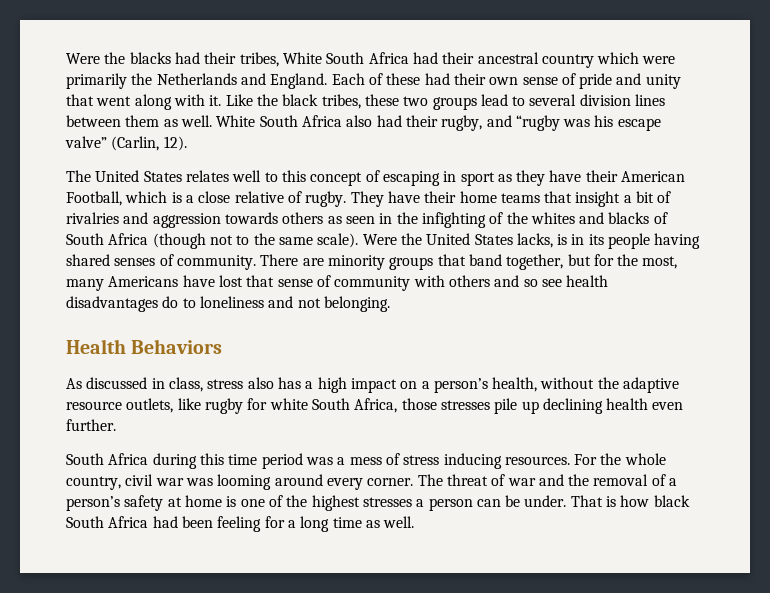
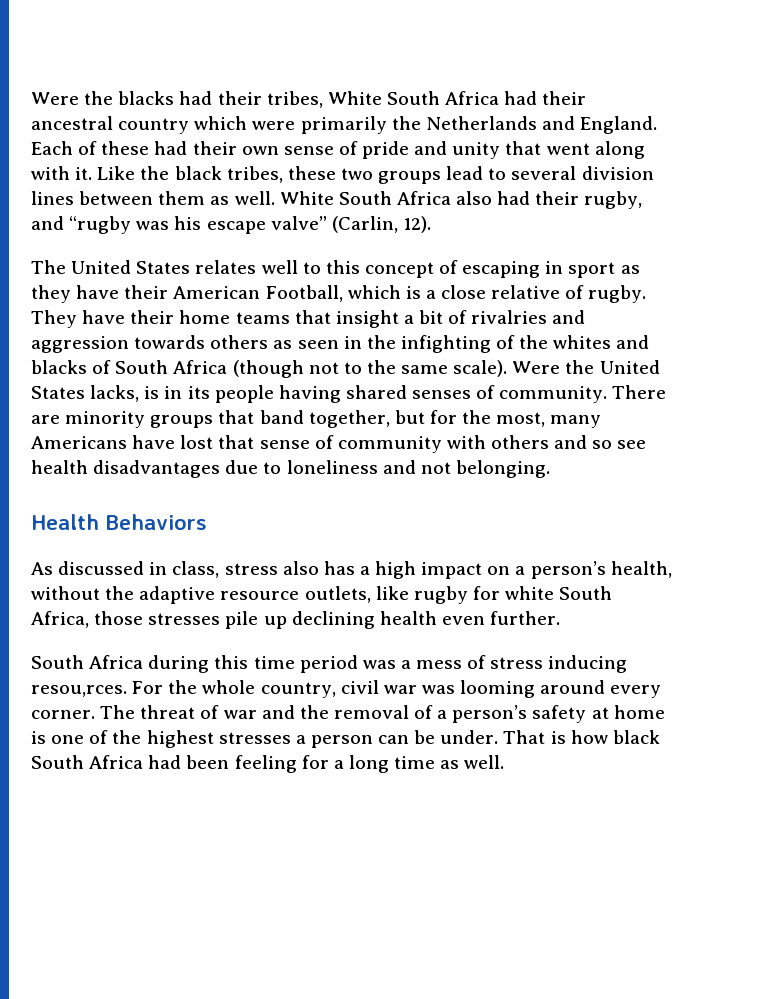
- There are minority groups that band together, but for the most, many Americans have lost that sense of community with others and so see health disadvantages do to loneliness and not belonging.
+ There are minority groups that band together, but for the most, many Americans have lost that sense of community with others and so see health disadvantages due to loneliness and not belonging.
- South Africa during this time period was a mess of stress inducing resources.
+ South Africa during this time period was a mess of stress inducing resou,rces.

